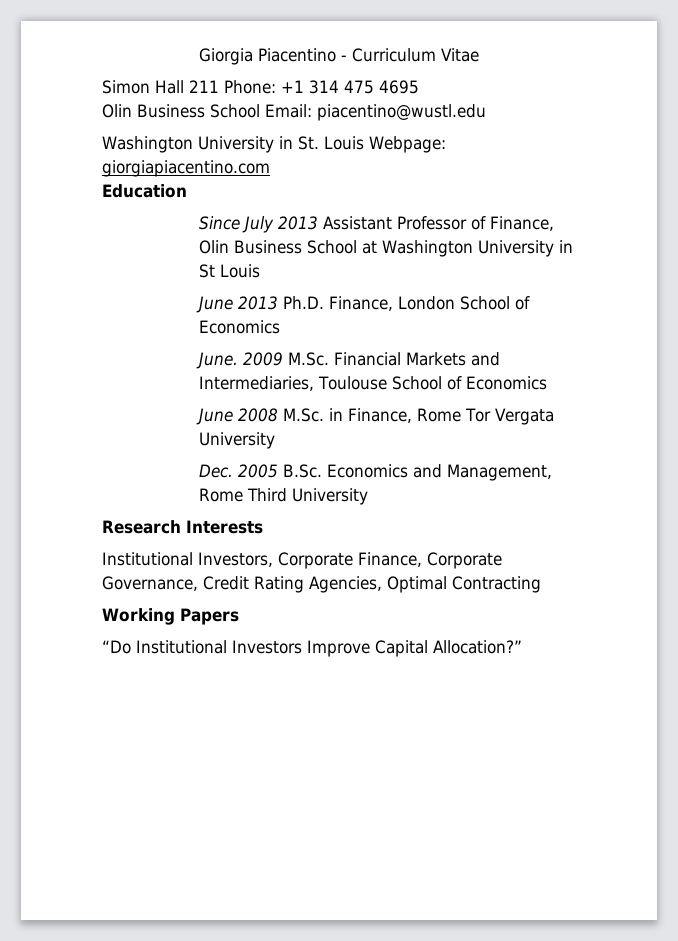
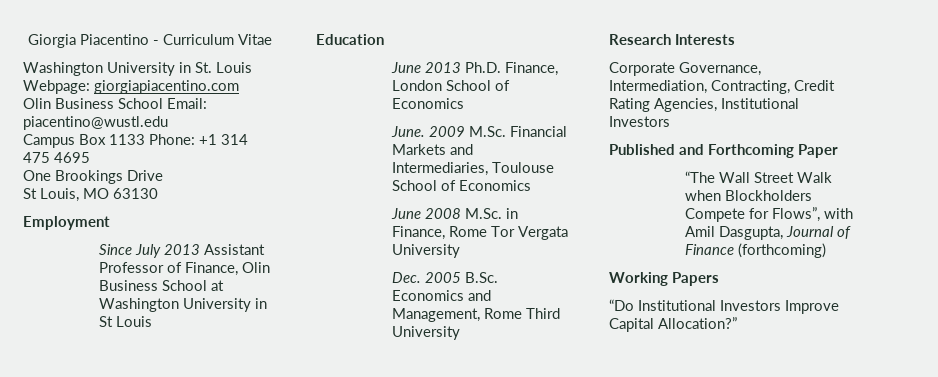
- Simon Hall 211 Phone: +1 314 475 4695
- Olin Business School Email: piacentino@wustl.edu
- Education
+ Olin Business School Email: piacentino@wustl.edu
+ Campus Box 1133 Phone: +1 314 475 4695
+ One Brookings Drive
+ St Louis, MO 63130
+ Employment
+ Education
- Institutional Investors, Corporate Finance, Corporate Governance, Credit Rating Agencies, Optimal Contracting
+ Corporate Governance, Intermediation, Contracting, Credit Rating Agencies, Institutional Investors
+ Published and Forthcoming Paper
+ “The Wall Street Walk when Blockholders Compete for Flows”, with Amil Dasgupta, Journal of Finance (forthcoming)

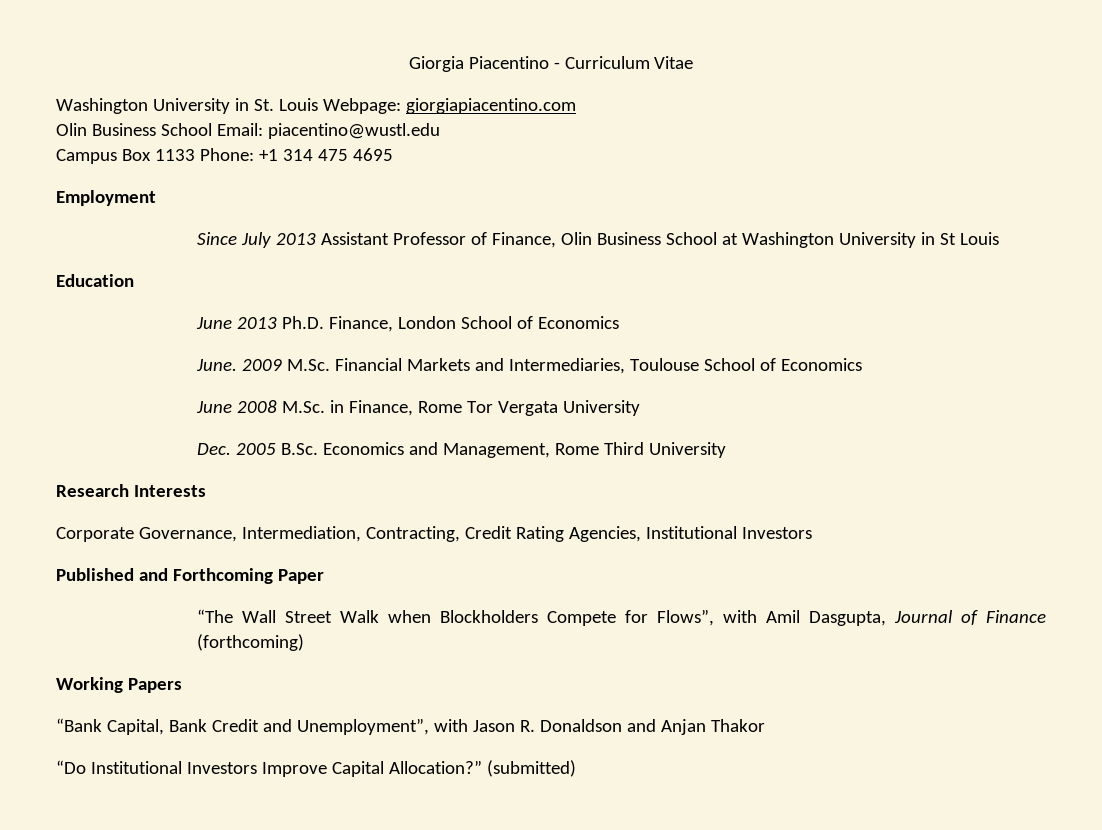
- One Brookings Drive
- St Louis, MO 63130
+ “Bank Capital, Bank Credit and Unemployment”, with Jason R. Donaldson and Anjan Thakor
+ (submitted)

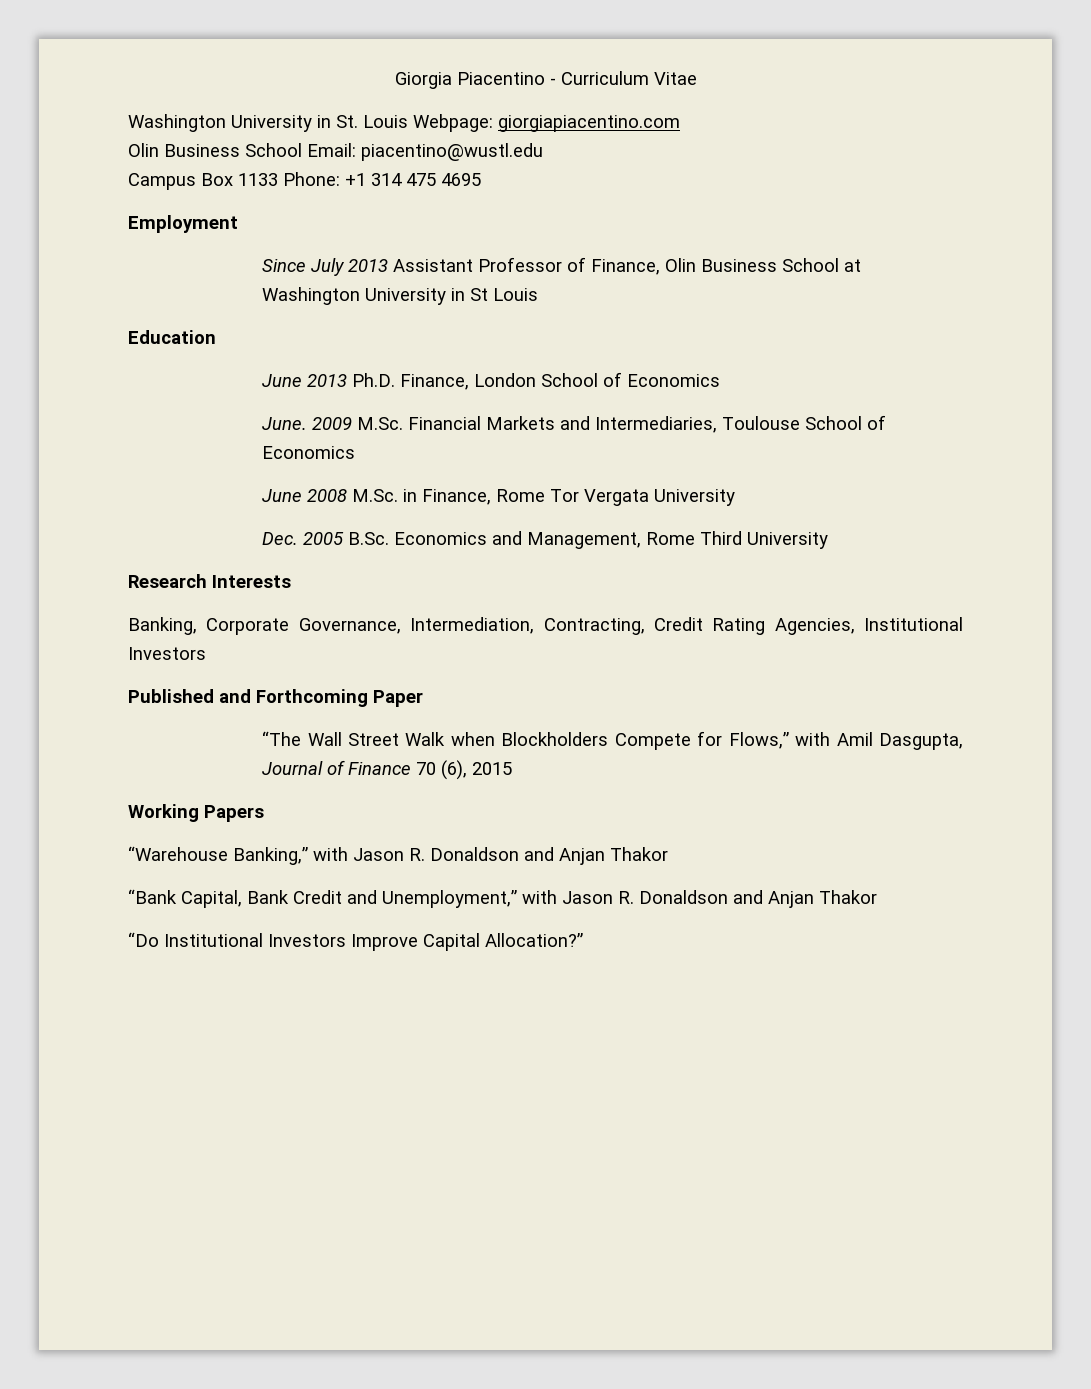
- Corporate Governance, Intermediation, Contracting, Credit Rating Agencies, Institutional Investors
+ Banking, Corporate Governance, Intermediation, Contracting, Credit Rating Agencies, Institutional Investors
- “The Wall Street Walk when Blockholders Compete for Flows”, with Amil Dasgupta, Journal of Finance (forthcoming)
+ “The Wall Street Walk when Blockholders Compete for Flows,” with Amil Dasgupta, Journal of Finance 70 (6), 2015
+ “Warehouse Banking,” with Jason R. Donaldson and Anjan Thakor
- “Bank Capital, Bank Credit and Unemployment”, with Jason R. Donaldson and Anjan Thakor
+ “Bank Capital, Bank Credit and Unemployment,” with Jason R. Donaldson and Anjan Thakor
- (submitted)

